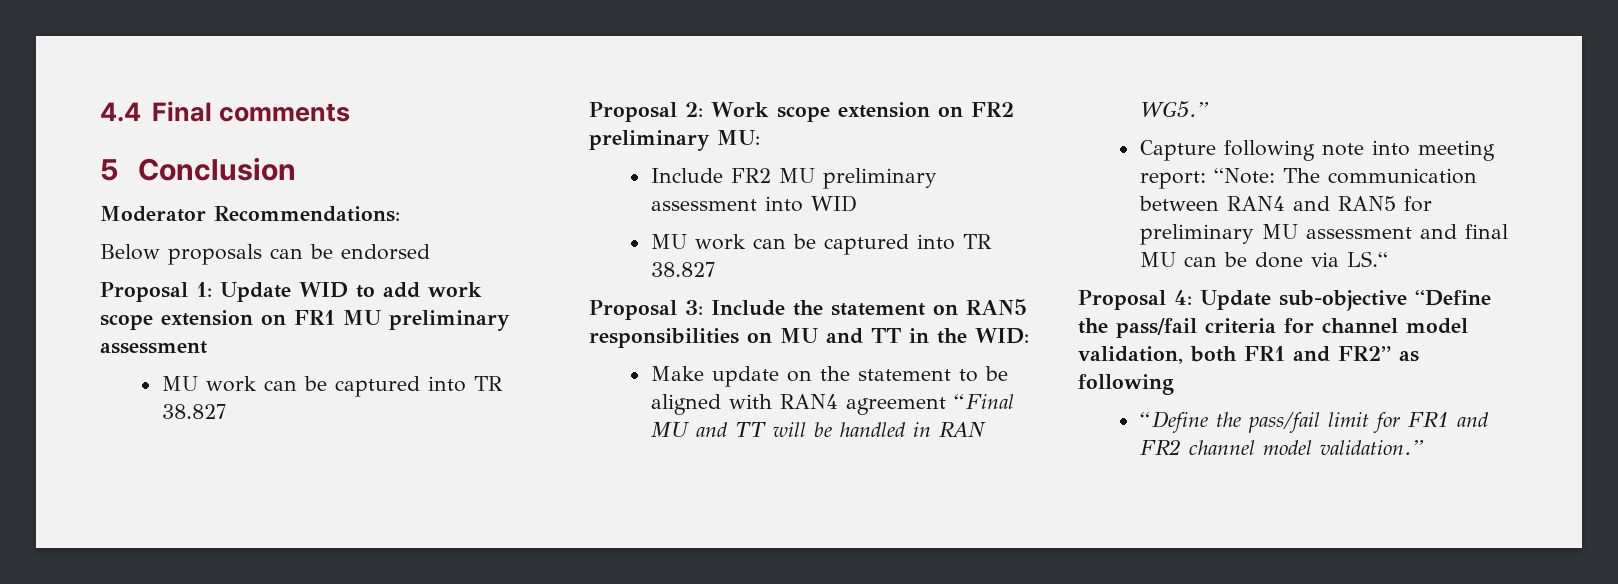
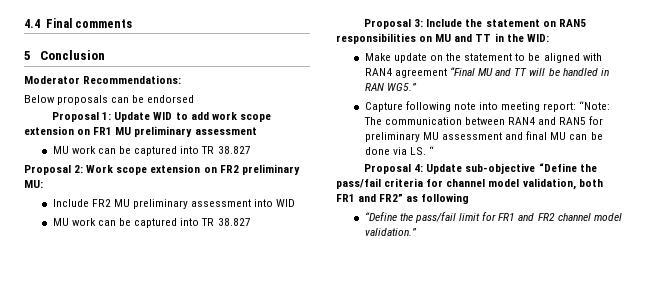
- Capture following note into meeting report: “Note: The communication between RAN4 and RAN5 for preliminary MU assessment and final MU can be done via LS.“
+ Capture following note into meeting report: “Note: The communication between RAN4 and RAN5 for preliminary MU assessment and final MU can be done via LS. “

